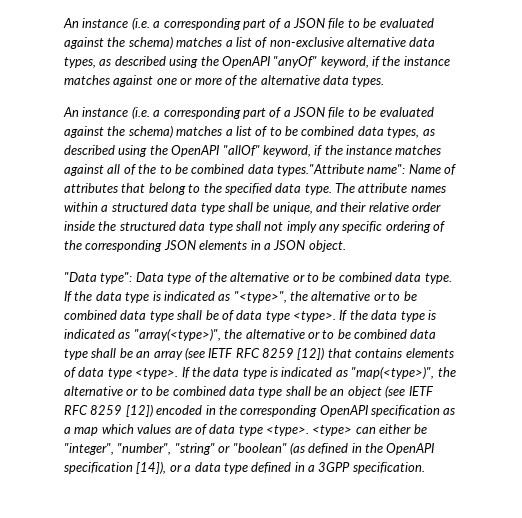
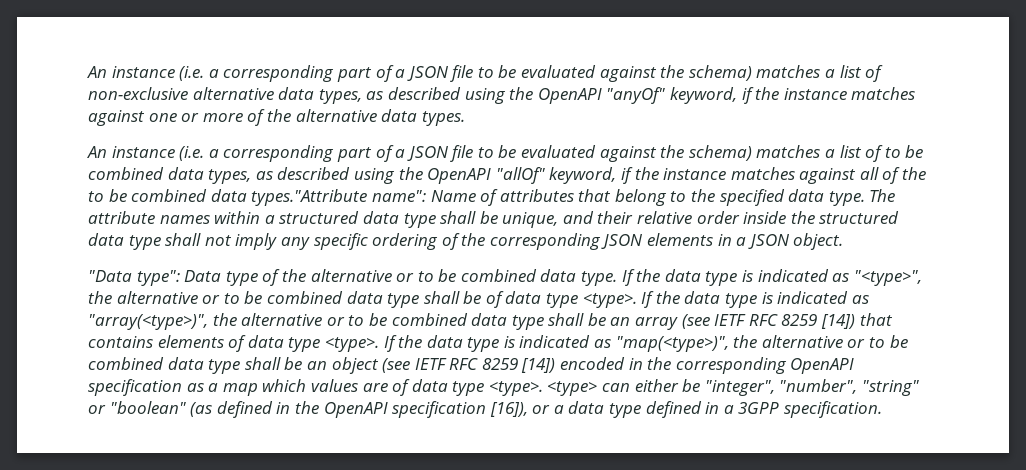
- If the data type is indicated as "array(<type>)", the alternative or to be combined data type shall be an array (see IETF RFC 8259 [12]) that contains elements of data type <type>.
+ If the data type is indicated as "array(<type>)", the alternative or to be combined data type shall be an array (see IETF RFC 8259 [14]) that contains elements of data type <type>.
- If the data type is indicated as "map(<type>)", the alternative or to be combined data type shall be an object (see IETF RFC 8259 [12]) encoded in the corresponding OpenAPI specification as a map which values are of data type <type>.
+ If the data type is indicated as "map(<type>)", the alternative or to be combined data type shall be an object (see IETF RFC 8259 [14]) encoded in the corresponding OpenAPI specification as a map which values are of data type <type>.
- <type> can either be "integer", "number", "string" or "boolean" (as defined in the OpenAPI specification [14]), or a data type defined in a 3GPP specification.
+ <type> can either be "integer", "number", "string" or "boolean" (as defined in the OpenAPI specification [16]), or a data type defined in a 3GPP specification.

